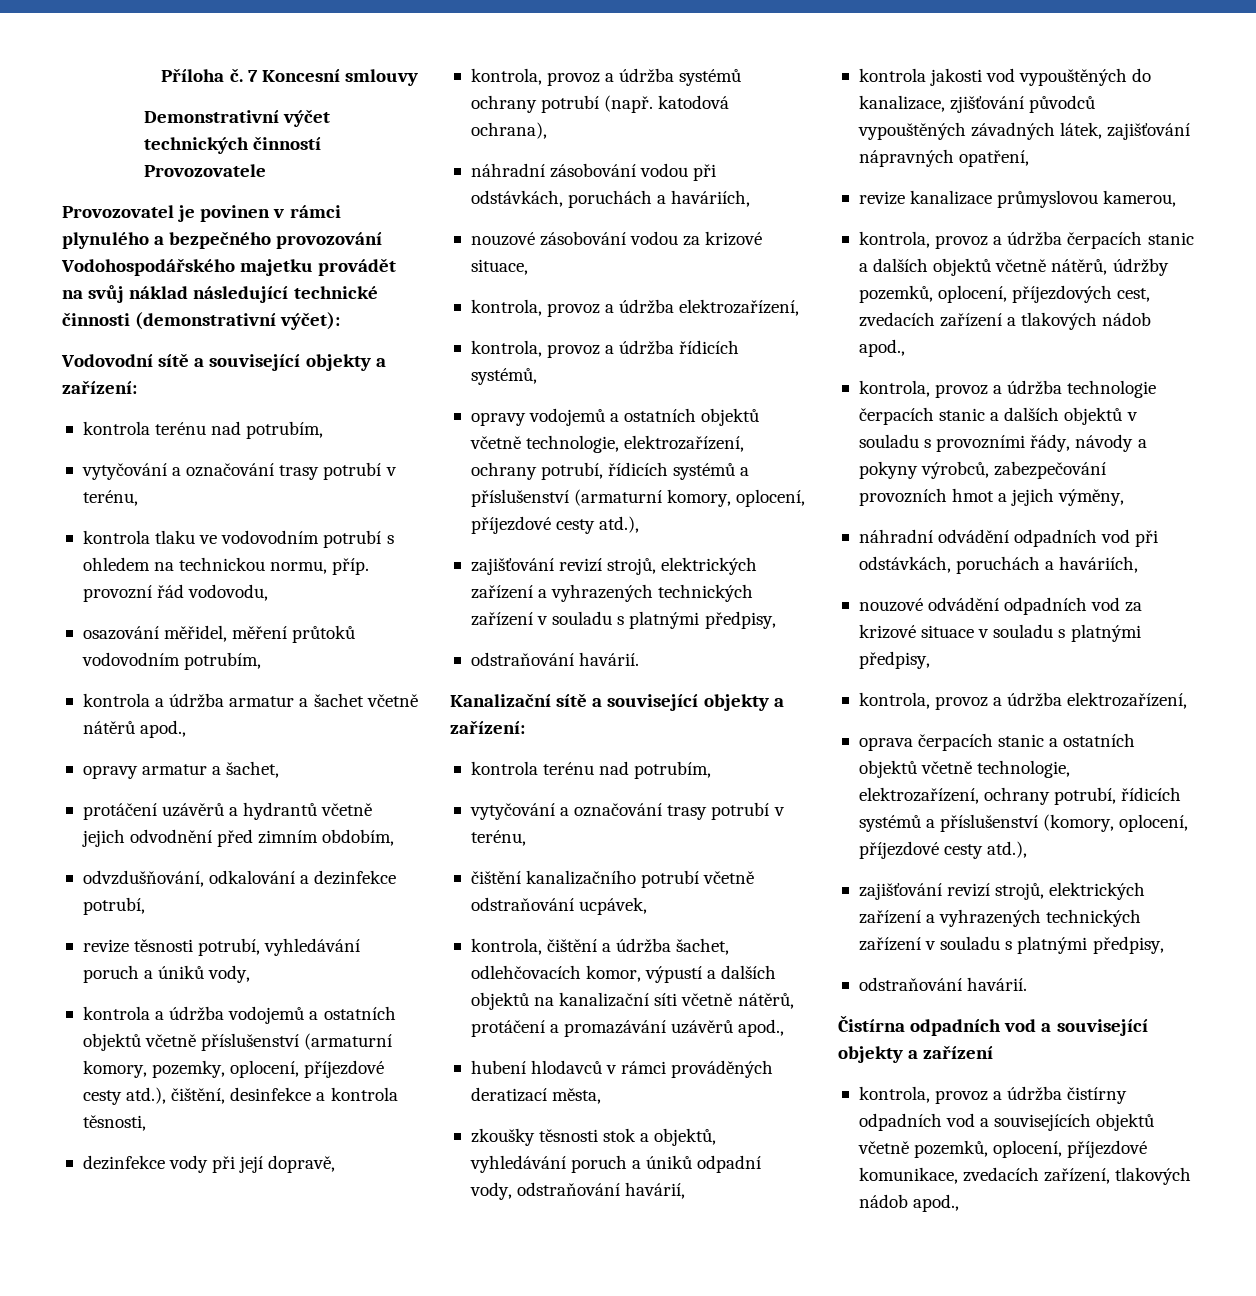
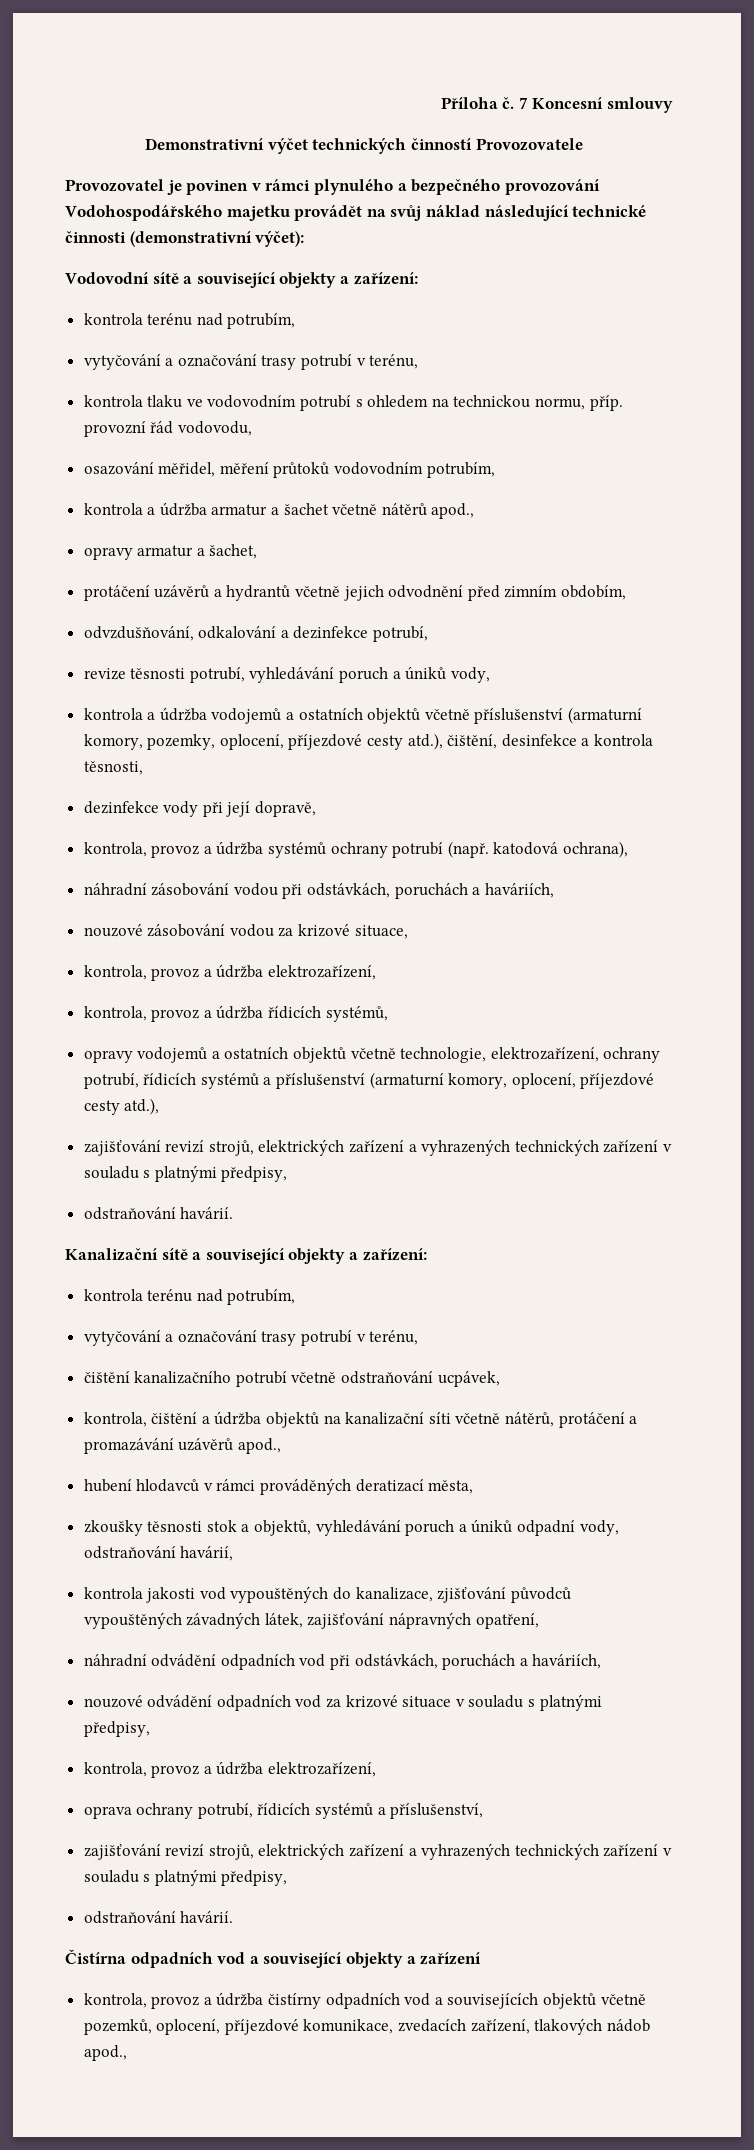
- kontrola, čištění a údržba šachet, odlehčovacích komor, výpustí a dalších objektů na kanalizační síti včetně nátěrů, protáčení a promazávání uzávěrů apod.,
+ kontrola, čištění a údržba objektů na kanalizační síti včetně nátěrů, protáčení a promazávání uzávěrů apod.,
- revize kanalizace průmyslovou kamerou,
- kontrola, provoz a údržba čerpacích stanic a dalších objektů včetně nátěrů, údržby pozemků, oplocení, příjezdových cest, zvedacích zařízení a tlakových nádob apod.,
- kontrola, provoz a údržba technologie čerpacích stanic a dalších objektů v souladu s provozními řády, návody a pokyny výrobců, zabezpečování provozních hmot a jejich výměny,
- oprava čerpacích stanic a ostatních objektů včetně technologie, elektrozařízení, ochrany potrubí, řídicích systémů a příslušenství (komory, oplocení, příjezdové cesty atd.),
+ oprava ochrany potrubí, řídicích systémů a příslušenství,

